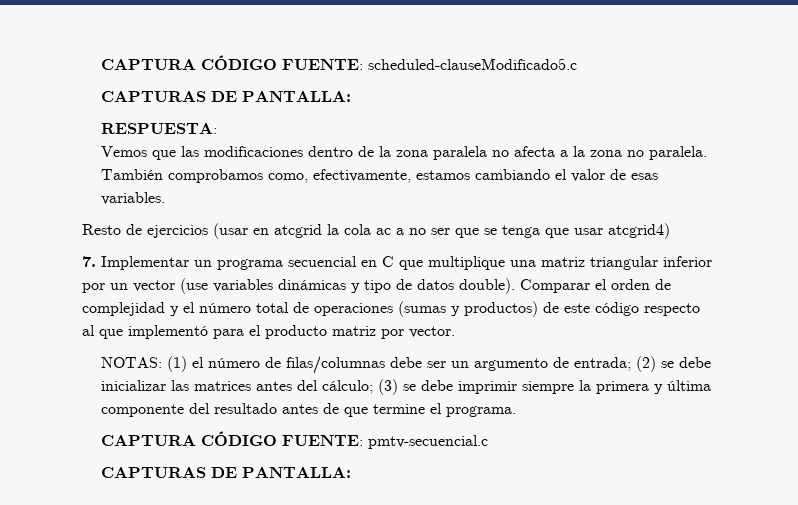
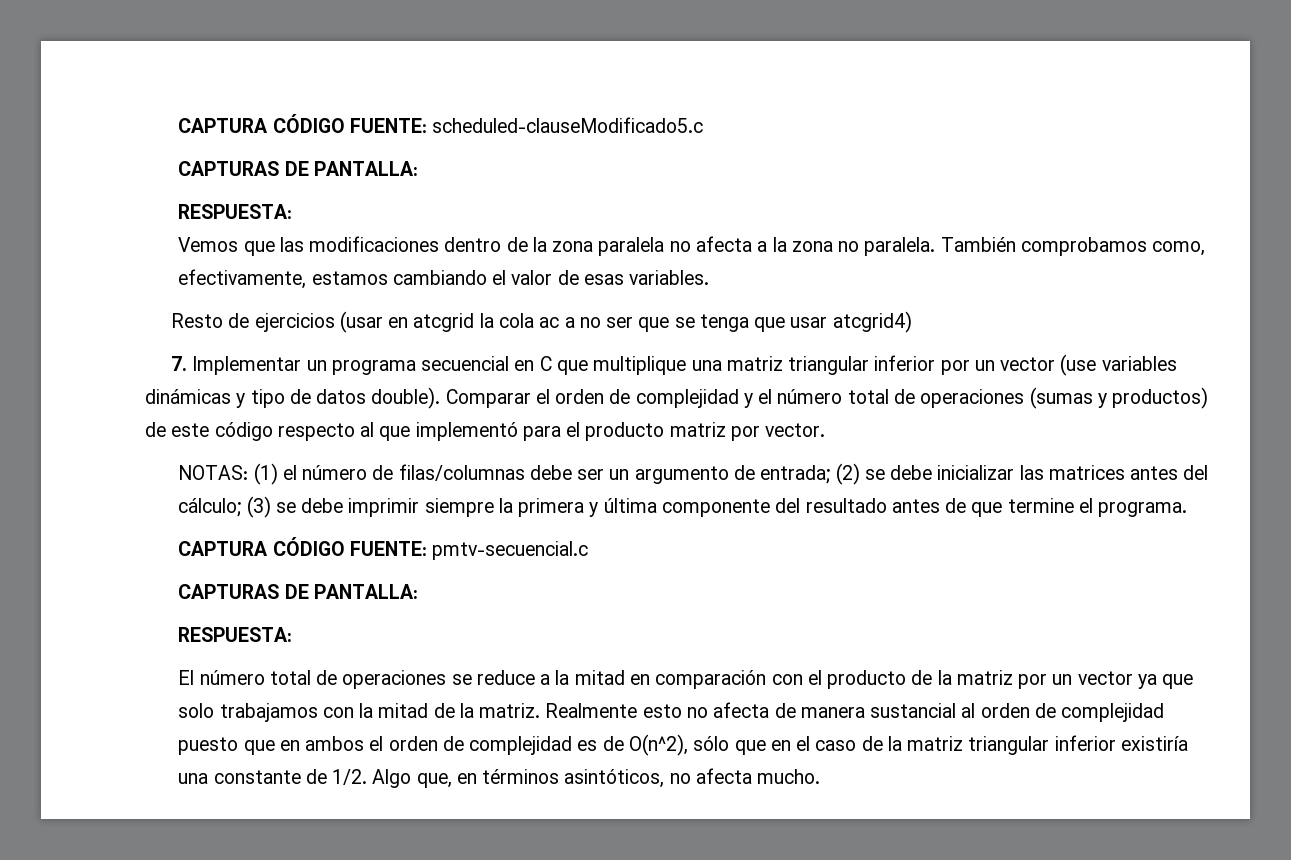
  CAPTURA CÓDIGO FUENTE: pmtv-secuencial.c
  CAPTURAS DE PANTALLA:
+ RESPUESTA:
+ El número total de operaciones se reduce a la mitad en comparación con el producto de la matriz por un vector ya que solo trabajamos con la mitad de la matriz. Realmente esto no afecta de manera sustancial al orden de complejidad puesto que en ambos el orden de complejidad es de O(n^2), sólo que en el caso de la matriz triangular inferior existiría una constante de 1/2. Algo que, en términos asintóticos, no afecta mucho.

